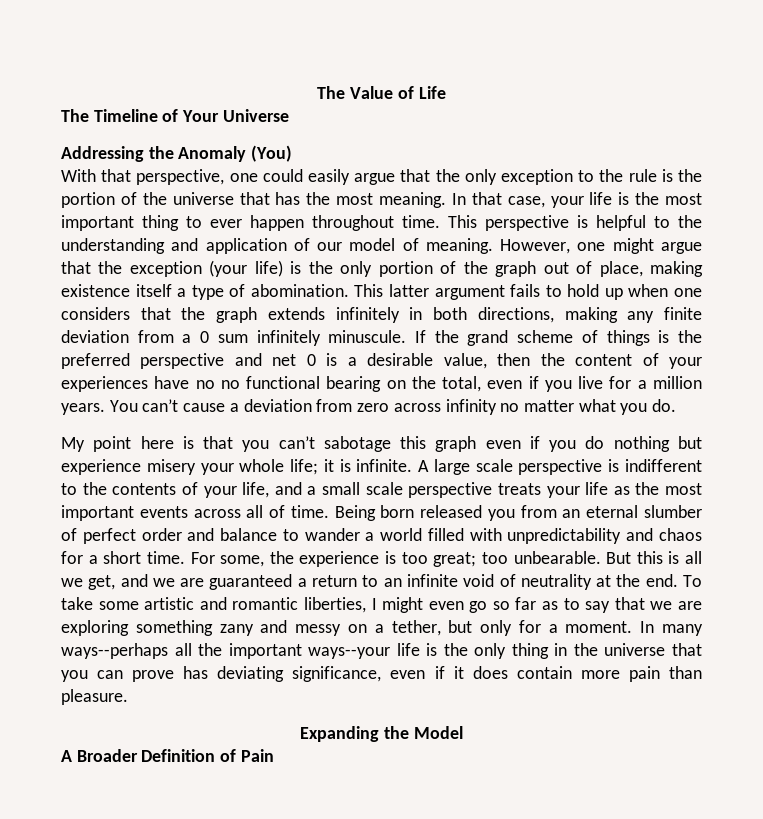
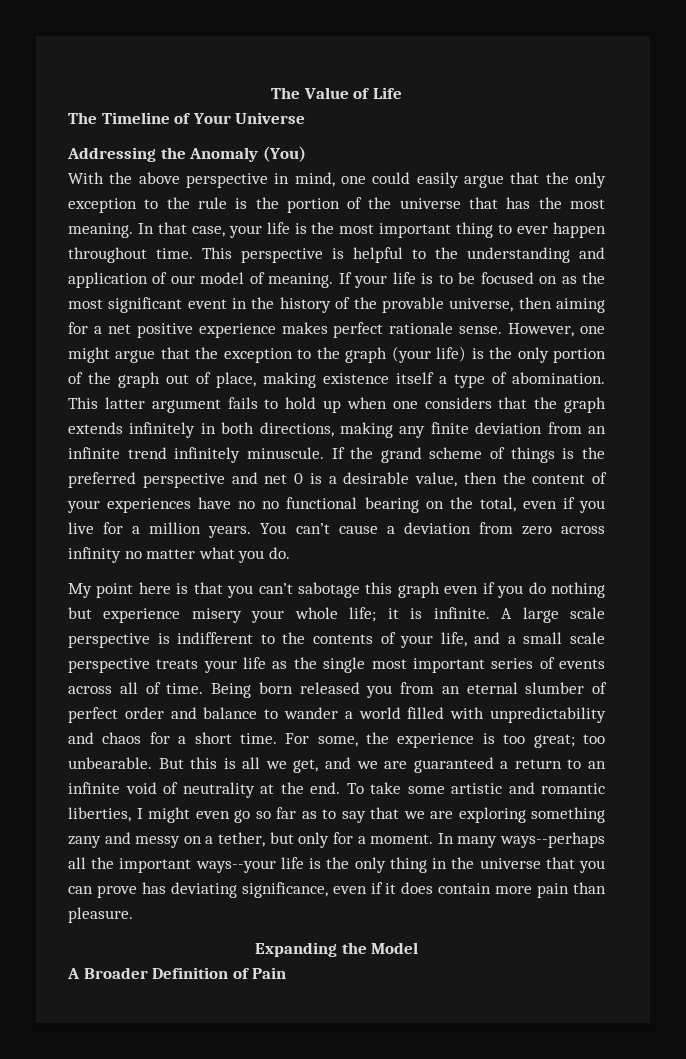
- With that perspective, one could easily argue that the only exception to the rule is the portion of the universe that has the most meaning.
+ With the above perspective in mind, one could easily argue that the only exception to the rule is the portion of the universe that has the most meaning.
+ If your life is to be focused on as the most significant event in the history of the provable universe, then aiming for a net positive experience makes perfect rationale sense.
- However, one might argue that the exception (your life) is the only portion of the graph out of place, making existence itself a type of abomination.
+ However, one might argue that the exception to the graph (your life) is the only portion of the graph out of place, making existence itself a type of abomination.
- This latter argument fails to hold up when one considers that the graph extends infinitely in both directions, making any finite deviation from a 0 sum infinitely minuscule.
+ This latter argument fails to hold up when one considers that the graph extends infinitely in both directions, making any finite deviation from an infinite trend infinitely minuscule.
- A large scale perspective is indifferent to the contents of your life, and a small scale perspective treats your life as the most important events across all of time.
+ A large scale perspective is indifferent to the contents of your life, and a small scale perspective treats your life as the single most important series of events across all of time.

